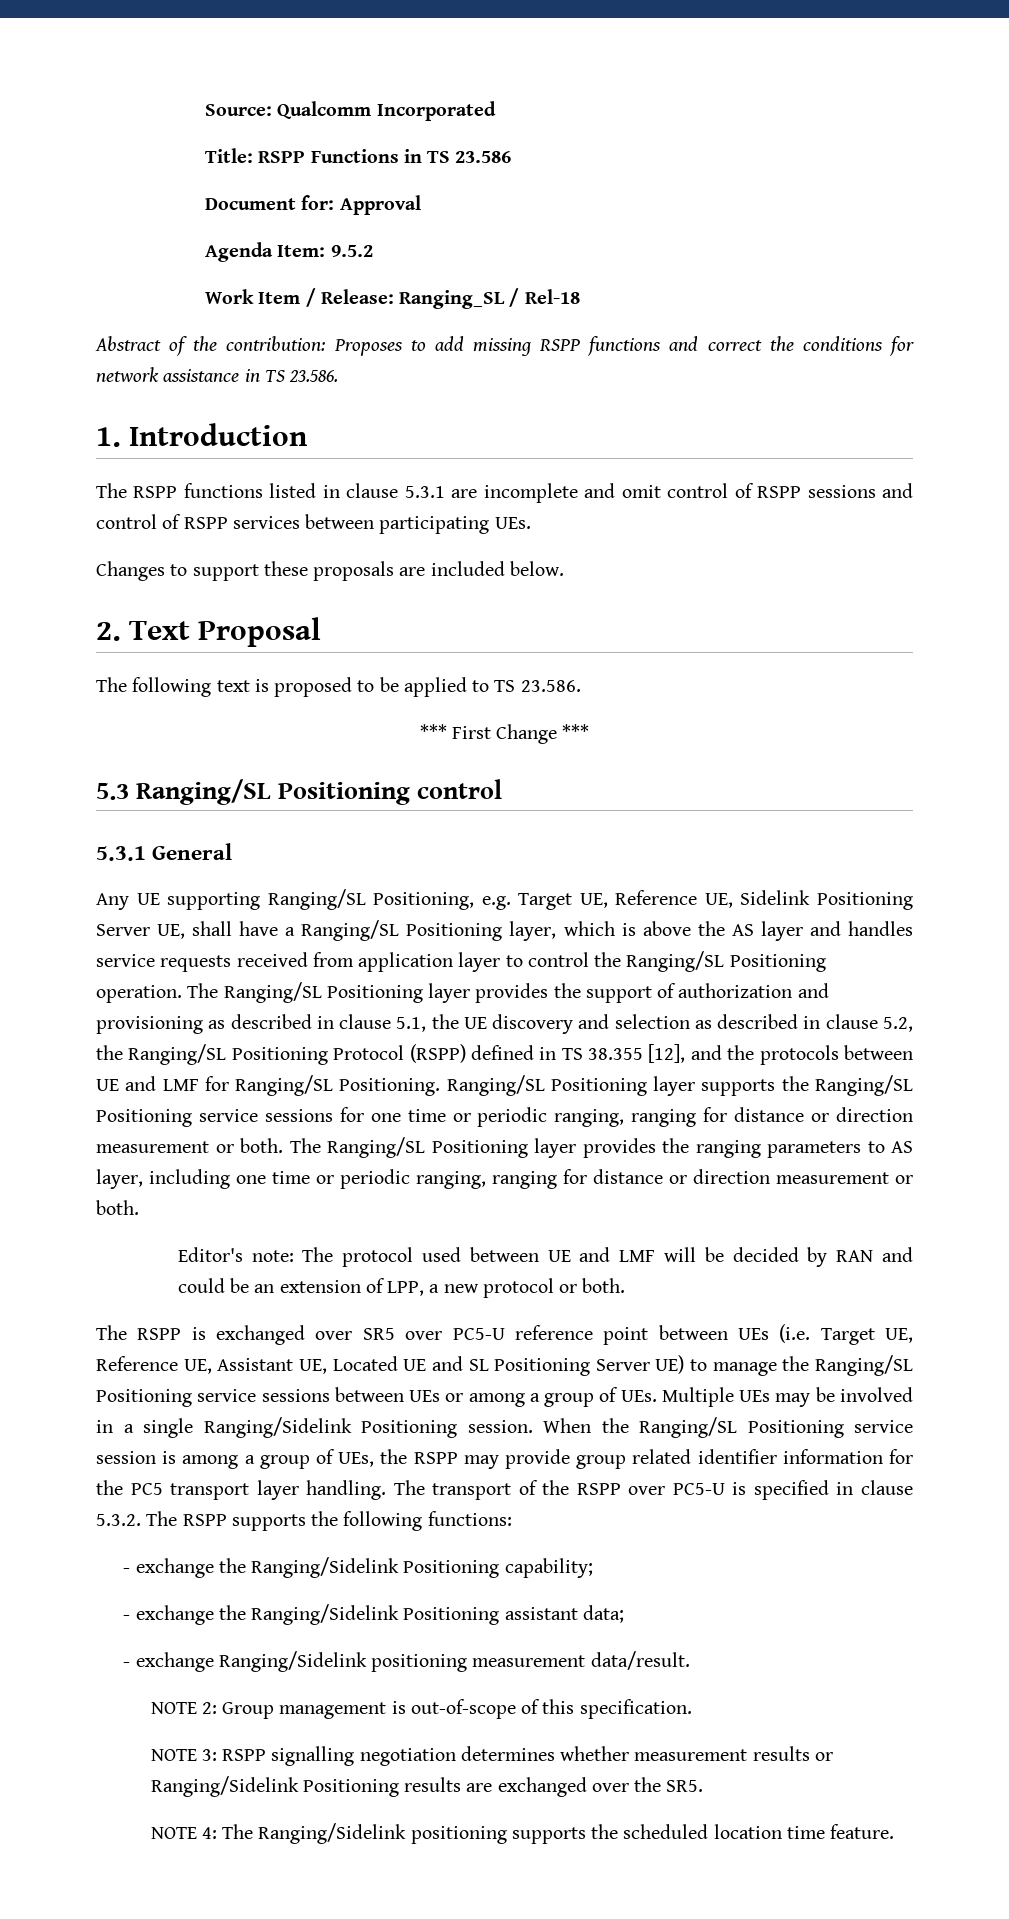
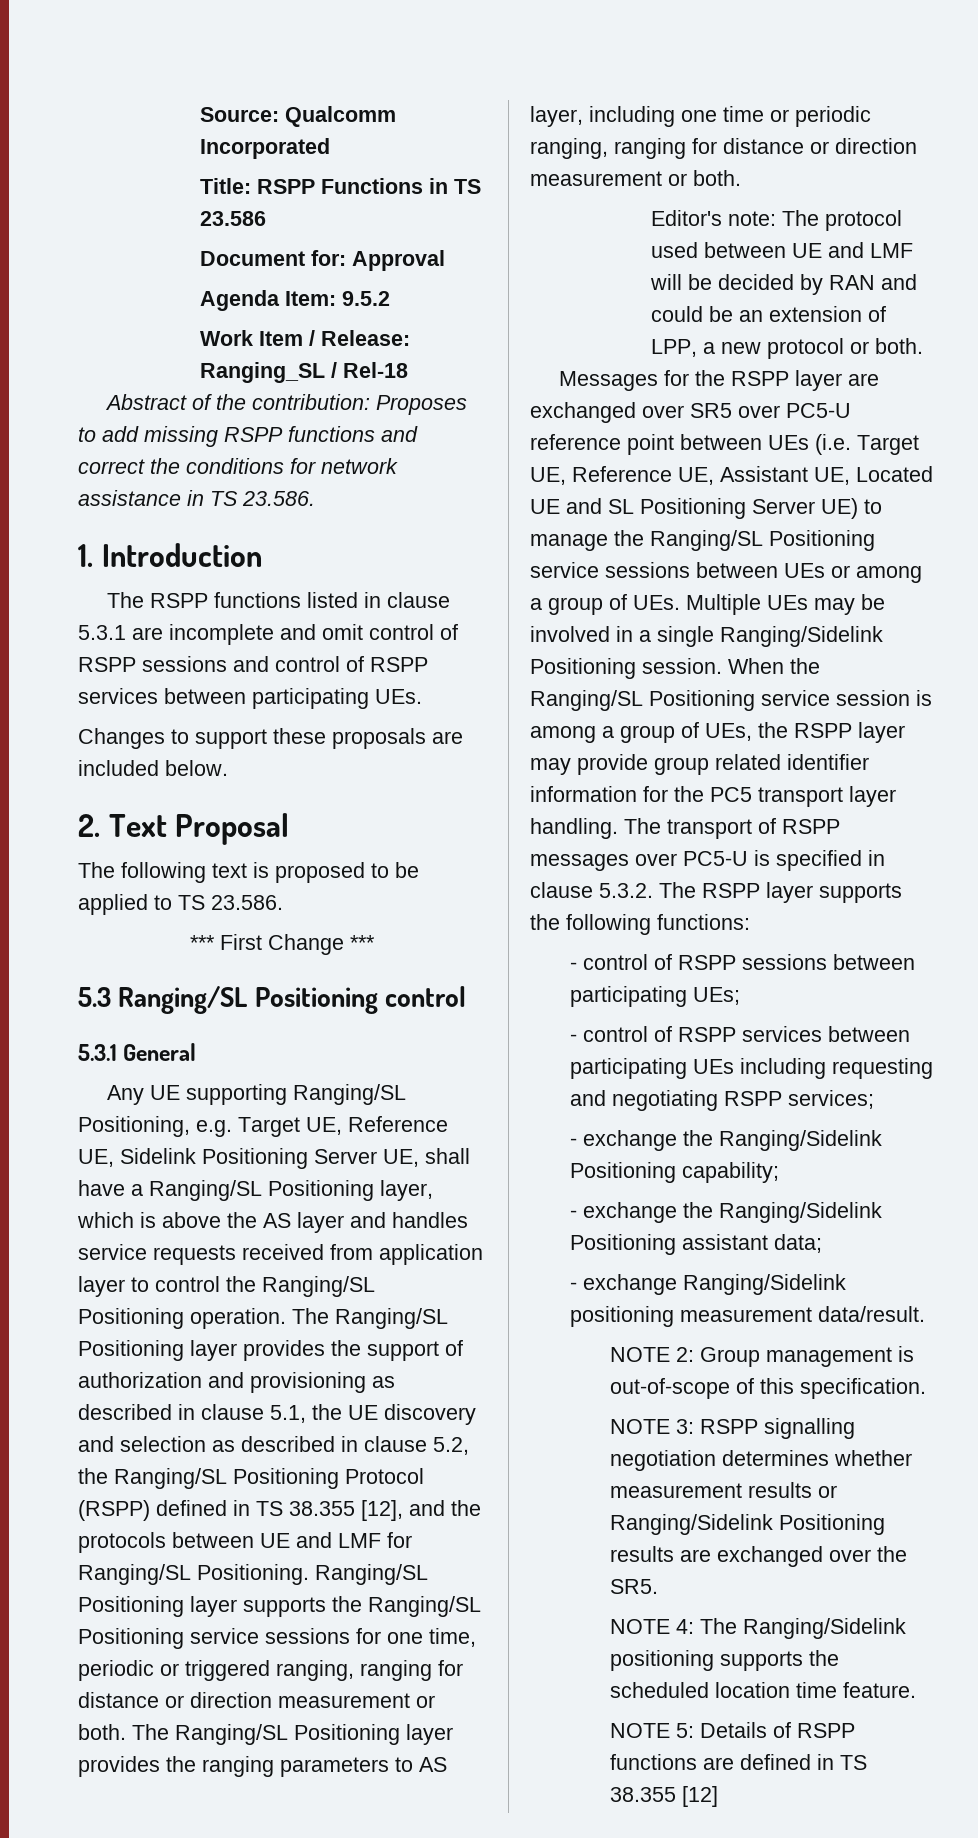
- Ranging/SL Positioning layer supports the Ranging/SL Positioning service sessions for one time or periodic ranging, ranging for distance or direction measurement or both.
+ Ranging/SL Positioning layer supports the Ranging/SL Positioning service sessions for one time, periodic or triggered ranging, ranging for distance or direction measurement or both.
- The RSPP is exchanged over SR5 over PC5-U reference point between UEs (i.e. Target UE, Reference UE, Assistant UE, Located UE and SL Positioning Server UE) to manage the Ranging/SL Positioning service sessions between UEs or among a group of UEs. Multiple UEs may be involved in a single Ranging/Sidelink Positioning session.
+ Messages for the RSPP layer are exchanged over SR5 over PC5-U reference point between UEs (i.e. Target UE, Reference UE, Assistant UE, Located UE and SL Positioning Server UE) to manage the Ranging/SL Positioning service sessions between UEs or among a group of UEs. Multiple UEs may be involved in a single Ranging/Sidelink Positioning session.
- When the Ranging/SL Positioning service session is among a group of UEs, the RSPP may provide group related identifier information for the PC5 transport layer handling.
+ When the Ranging/SL Positioning service session is among a group of UEs, the RSPP layer may provide group related identifier information for the PC5 transport layer handling.
- The transport of the RSPP over PC5-U is specified in clause 5.3.2. The RSPP supports the following functions:
+ The transport of RSPP messages over PC5-U is specified in clause 5.3.2. The RSPP layer supports the following functions:
+ - control of RSPP sessions between participating UEs;
+ - control of RSPP services between participating UEs including requesting and negotiating RSPP services;
+ NOTE 5: Details of RSPP functions are defined in TS 38.355 [12]

